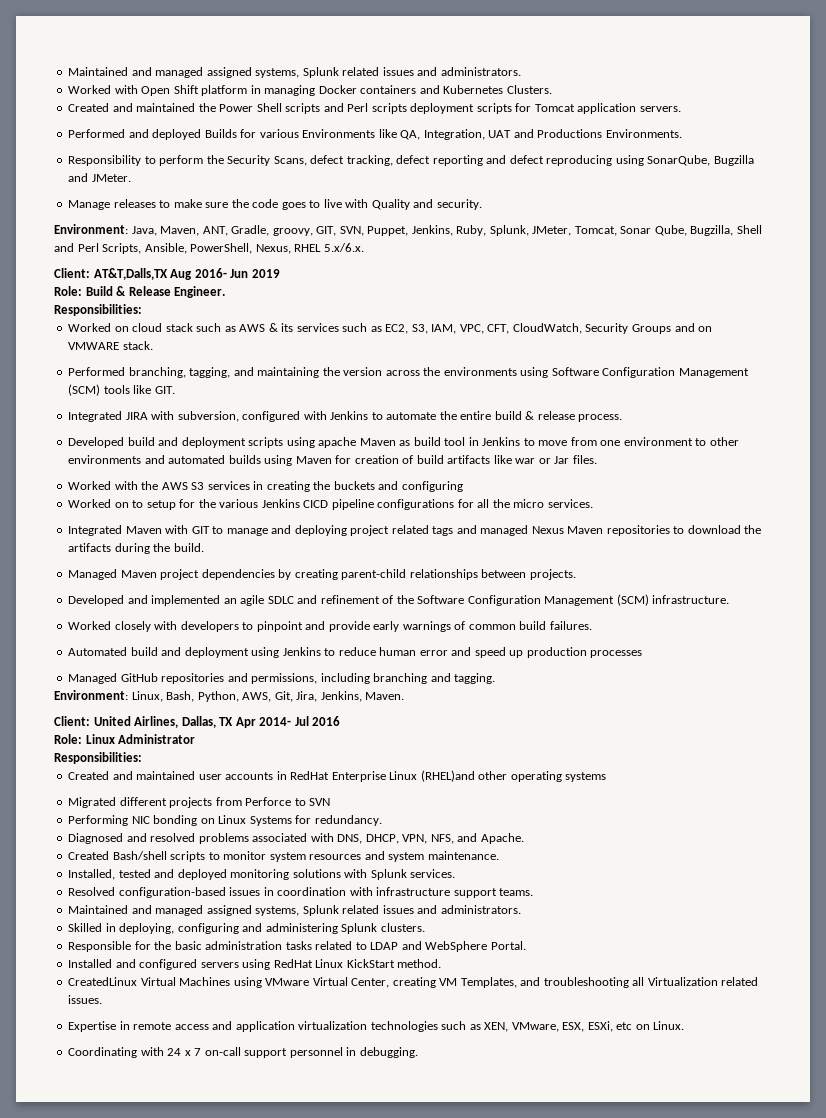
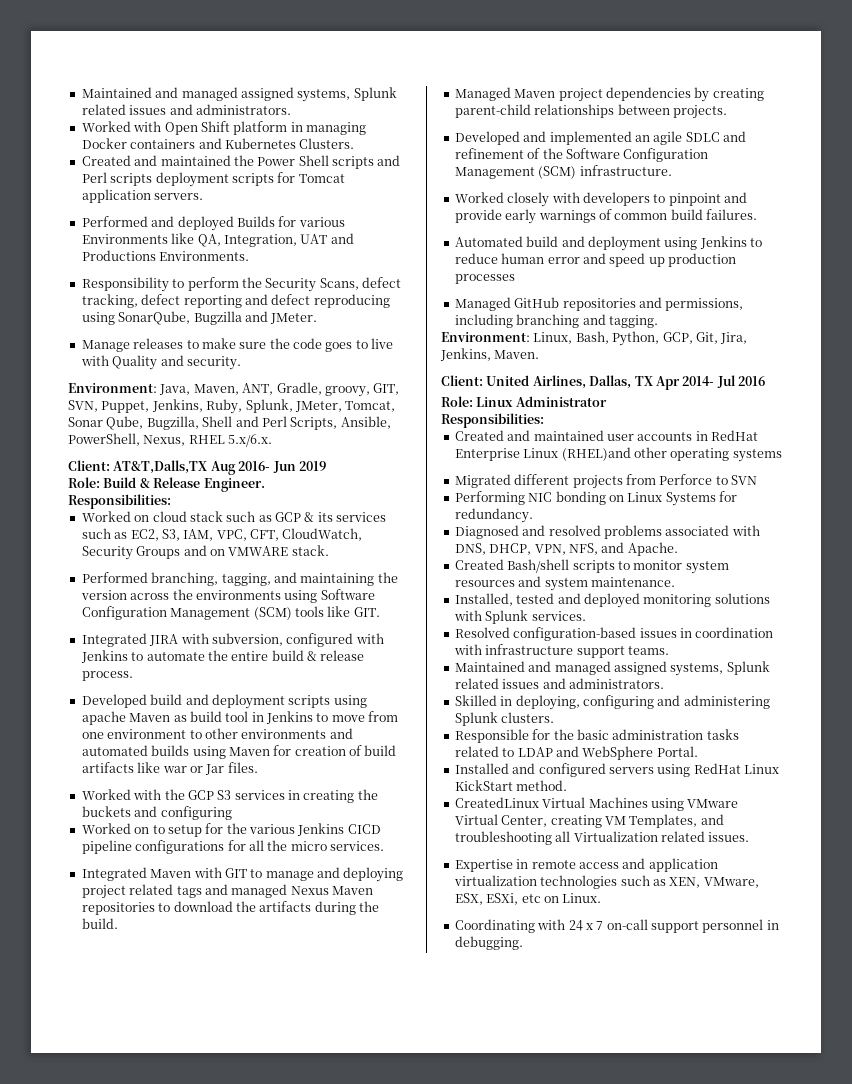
- Worked on cloud stack such as AWS & its services such as EC2, S3, IAM, VPC, CFT, CloudWatch, Security Groups and on VMWARE stack.
+ Worked on cloud stack such as GCP & its services such as EC2, S3, IAM, VPC, CFT, CloudWatch, Security Groups and on VMWARE stack.
- Worked with the AWS S3 services in creating the buckets and configuring
+ Worked with the GCP S3 services in creating the buckets and configuring
- Environment: Linux, Bash, Python, AWS, Git, Jira, Jenkins, Maven.
+ Environment: Linux, Bash, Python, GCP, Git, Jira, Jenkins, Maven.

